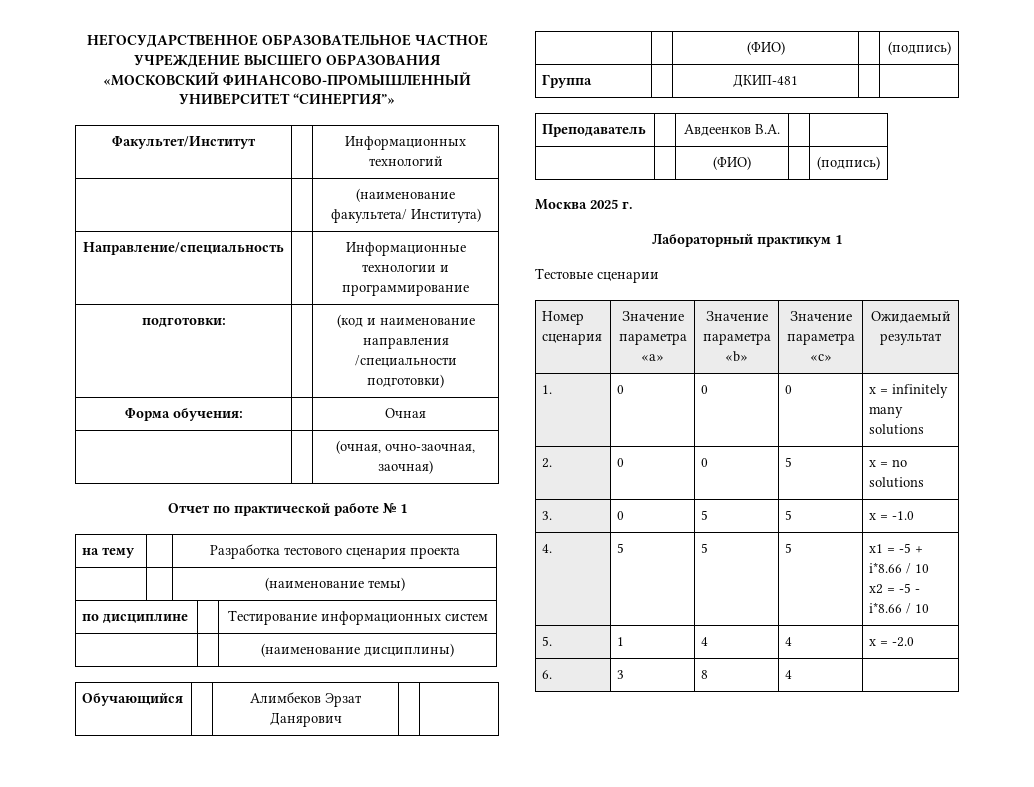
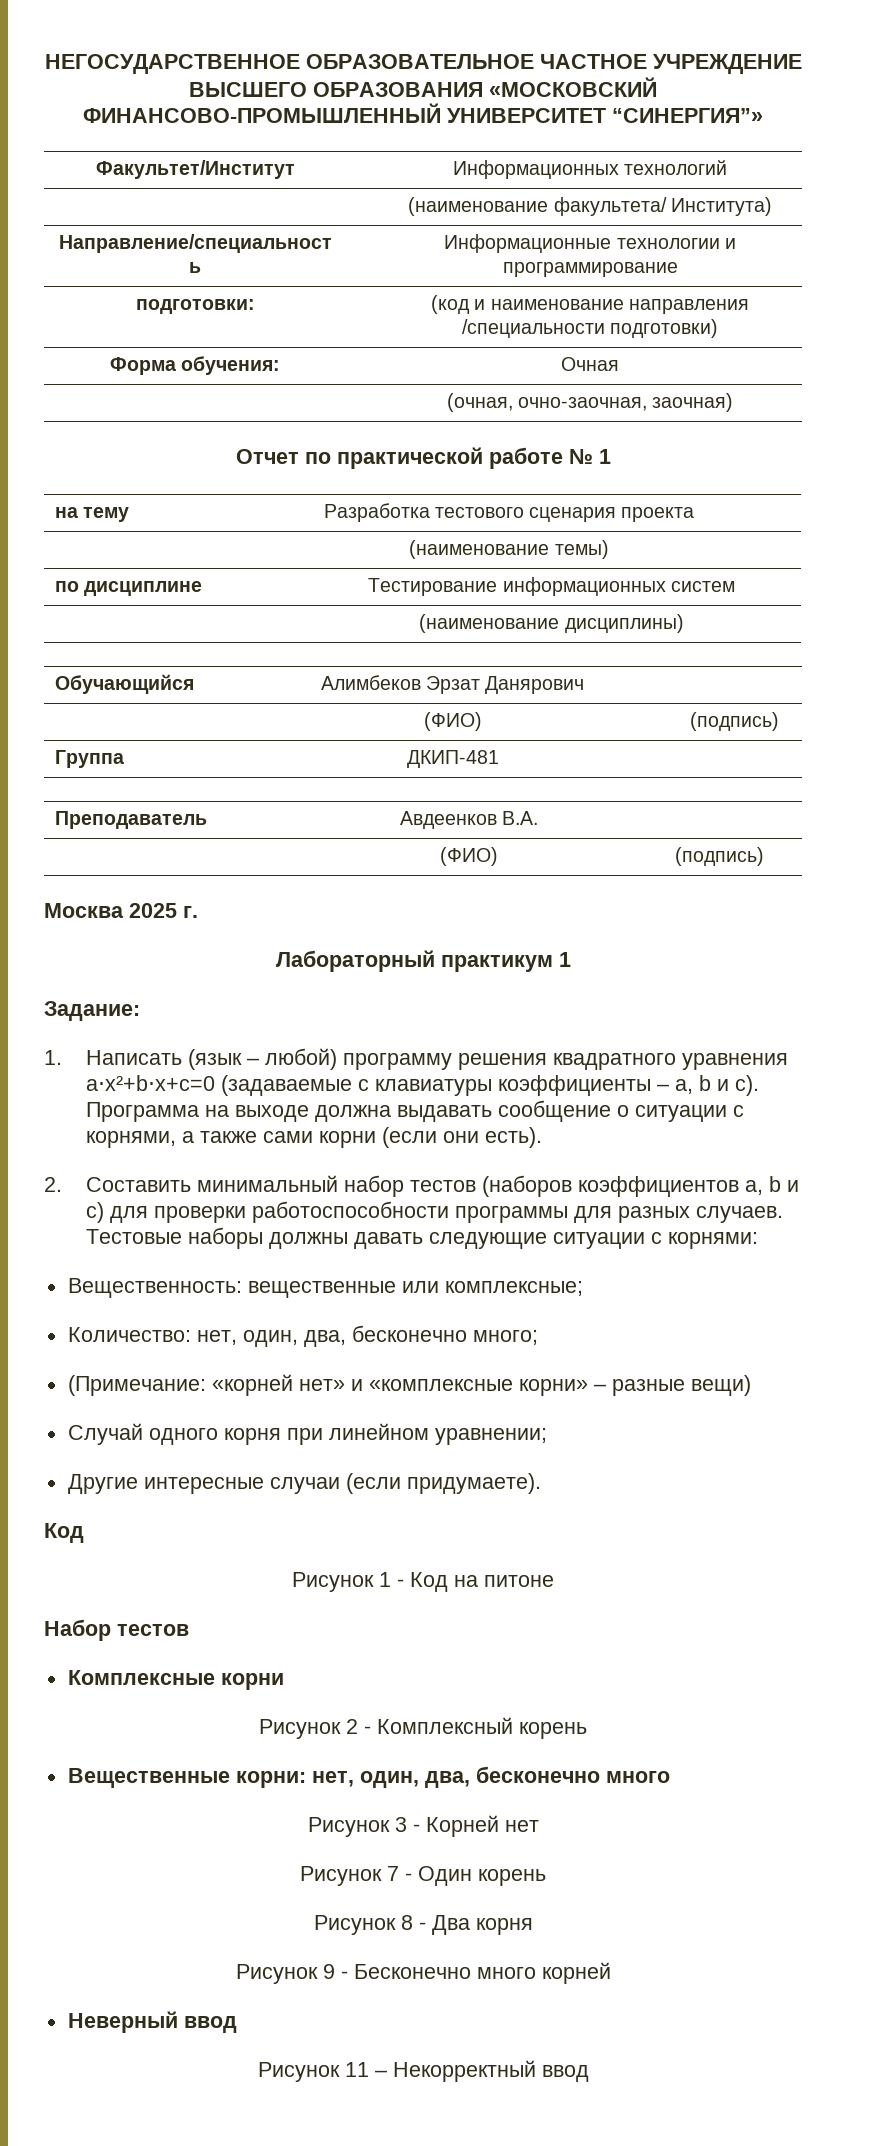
- Тестовые сценарии
- Номер сценария | Значение параметра «а» | Значение параметра «b» | Значение параметра «c» | Ожидаемый результат
- 1. | 0 | 0 | 0 | x = infinitely many solutions
- 2. | 0 | 0 | 5 | x = no solutions
- 3. | 0 | 5 | 5 | x = -1.0
- 4. | 5 | 5 | 5 | x1 = -5 + i*8.66 / 10
- x2 = -5 - i*8.66 / 10
- 5. | 1 | 4 | 4 | x = -2.0
- 6. | 3 | 8 | 4 |
+ Задание:
+ 1. Написать (язык – любой) программу решения квадратного уравнения а⋅х²+b⋅х+с=0 (задаваемые с клавиатуры коэффициенты – a, b и c). Программа на выходе должна выдавать сообщение о ситуации с корнями, а также сами корни (если они есть).
+ 2. Составить минимальный набор тестов (наборов коэффициентов a, b и c) для проверки работоспособности программы для разных случаев. Тестовые наборы должны давать следующие ситуации с корнями:
+ Вещественность: вещественные или комплексные;
+ Количество: нет, один, два, бесконечно много;
+ (Примечание: «корней нет» и «комплексные корни» – разные вещи)
+ Случай одного корня при линейном уравнении;
+ Другие интересные случаи (если придумаете).
+ Код
+ Рисунок 1 - Код на питоне
+ Набор тестов
+ Комплексные корни
+ Рисунок 2 - Комплексный корень
+ Вещественные корни: нет, один, два, бесконечно много
+ Рисунок 3 - Корней нет
+ Рисунок 7 - Один корень
+ Рисунок 8 - Два корня
+ Рисунок 9 - Бесконечно много корней
+ Неверный ввод
+ Рисунок 11 – Некорректный ввод

